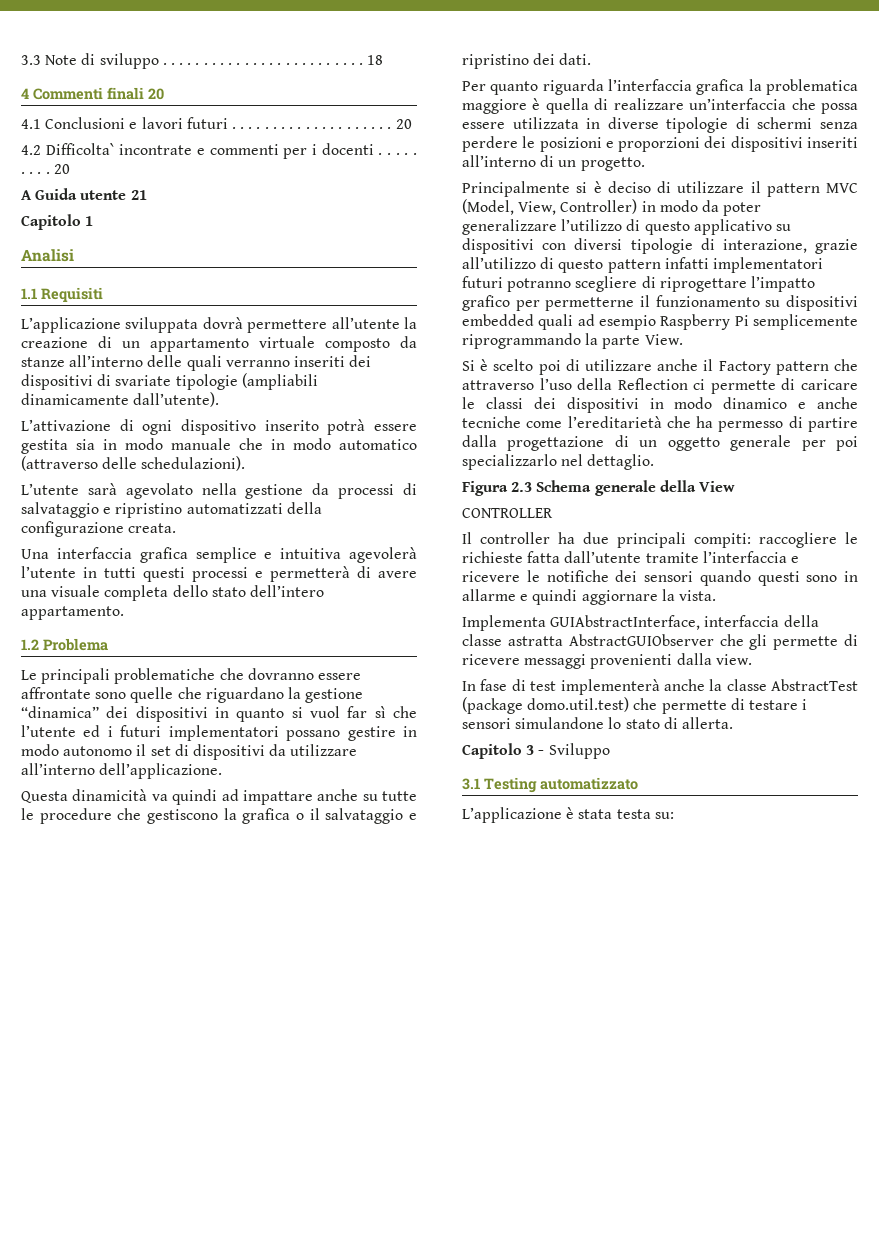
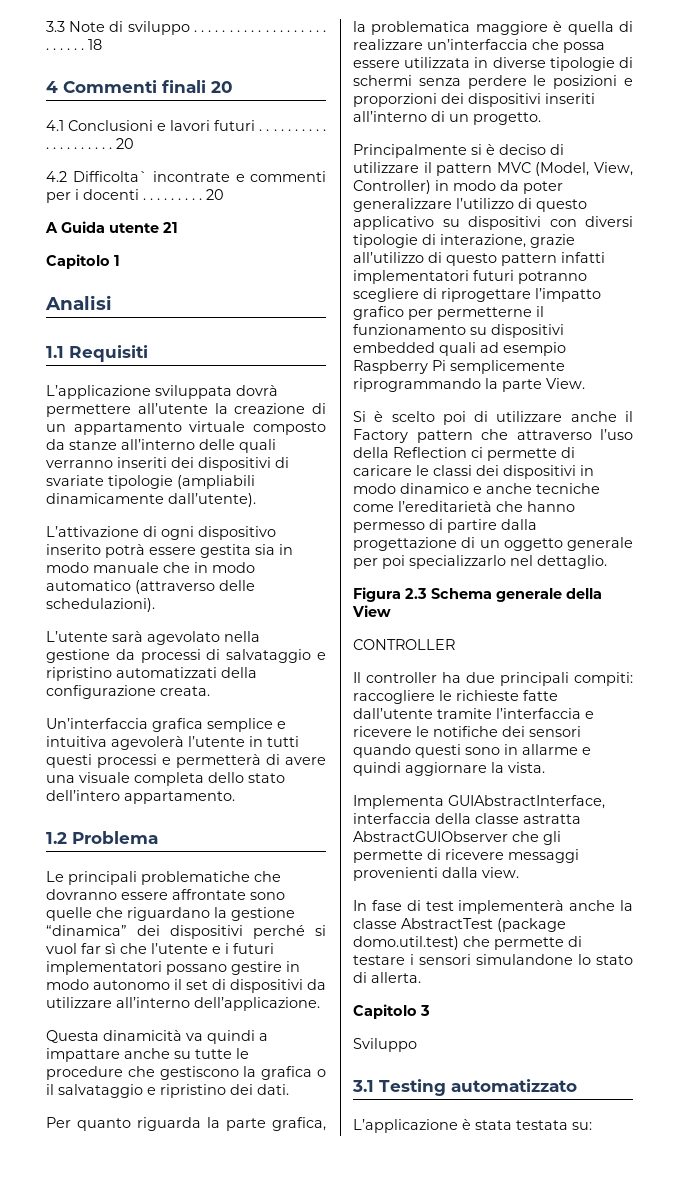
- Una interfaccia grafica semplice e intuitiva agevolerà l’utente in tutti questi processi e permetterà di avere una visuale completa dello stato dell’intero appartamento.
+ Un’interfaccia grafica semplice e intuitiva agevolerà l’utente in tutti questi processi e permetterà di avere una visuale completa dello stato dell’intero appartamento.
- Le principali problematiche che dovranno essere affrontate sono quelle che riguardano la gestione “dinamica” dei dispositivi in quanto si vuol far sì che l’utente ed i futuri implementatori possano gestire in modo autonomo il set di dispositivi da utilizzare all’interno dell’applicazione.
+ Le principali problematiche che dovranno essere affrontate sono quelle che riguardano la gestione “dinamica” dei dispositivi perché si vuol far sì che l’utente e i futuri implementatori possano gestire in modo autonomo il set di dispositivi da utilizzare all’interno dell’applicazione.
- Questa dinamicità va quindi ad impattare anche su tutte le procedure che gestiscono la grafica o il salvataggio e ripristino dei dati.
+ Questa dinamicità va quindi a impattare anche su tutte le procedure che gestiscono la grafica o il salvataggio e ripristino dei dati.
- Per quanto riguarda l’interfaccia grafica la problematica maggiore è quella di realizzare un’interfaccia che possa essere utilizzata in diverse tipologie di schermi senza perdere le posizioni e proporzioni dei dispositivi inseriti all’interno di un progetto.
+ Per quanto riguarda la parte grafica, la problematica maggiore è quella di realizzare un’interfaccia che possa essere utilizzata in diverse tipologie di schermi senza perdere le posizioni e proporzioni dei dispositivi inseriti all’interno di un progetto.
- Si è scelto poi di utilizzare anche il Factory pattern che attraverso l’uso della Reflection ci permette di caricare le classi dei dispositivi in modo dinamico e anche tecniche come l’ereditarietà che ha permesso di partire dalla progettazione di un oggetto generale per poi specializzarlo nel dettaglio.
+ Si è scelto poi di utilizzare anche il Factory pattern che attraverso l’uso della Reflection ci permette di caricare le classi dei dispositivi in modo dinamico e anche tecniche come l’ereditarietà che hanno permesso di partire dalla progettazione di un oggetto generale per poi specializzarlo nel dettaglio.
- Il controller ha due principali compiti: raccogliere le richieste fatta dall’utente tramite l’interfaccia e ricevere le notifiche dei sensori quando questi sono in allarme e quindi aggiornare la vista.
+ Il controller ha due principali compiti: raccogliere le richieste fatte dall’utente tramite l’interfaccia e ricevere le notifiche dei sensori quando questi sono in allarme e quindi aggiornare la vista.
- Capitolo 3 - Sviluppo
+ Capitolo 3
+ Sviluppo
- L’applicazione è stata testa su:
+ L’applicazione è stata testata su:

